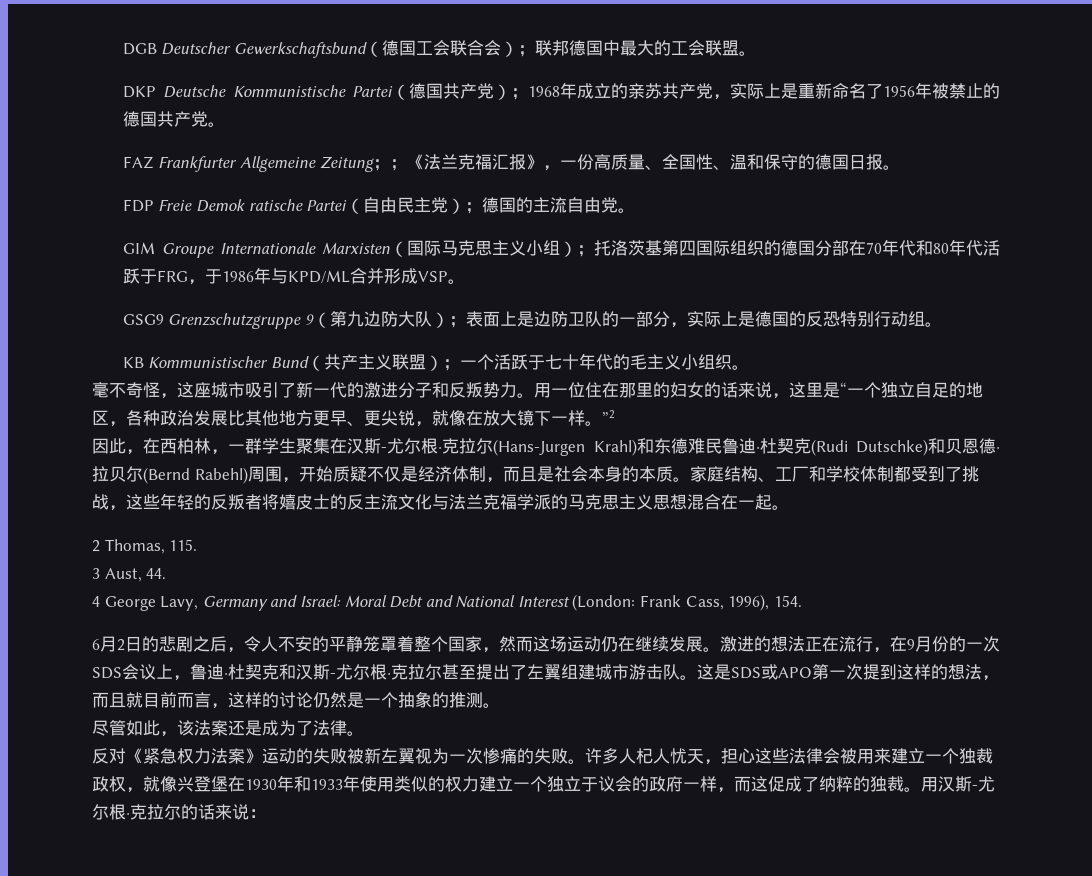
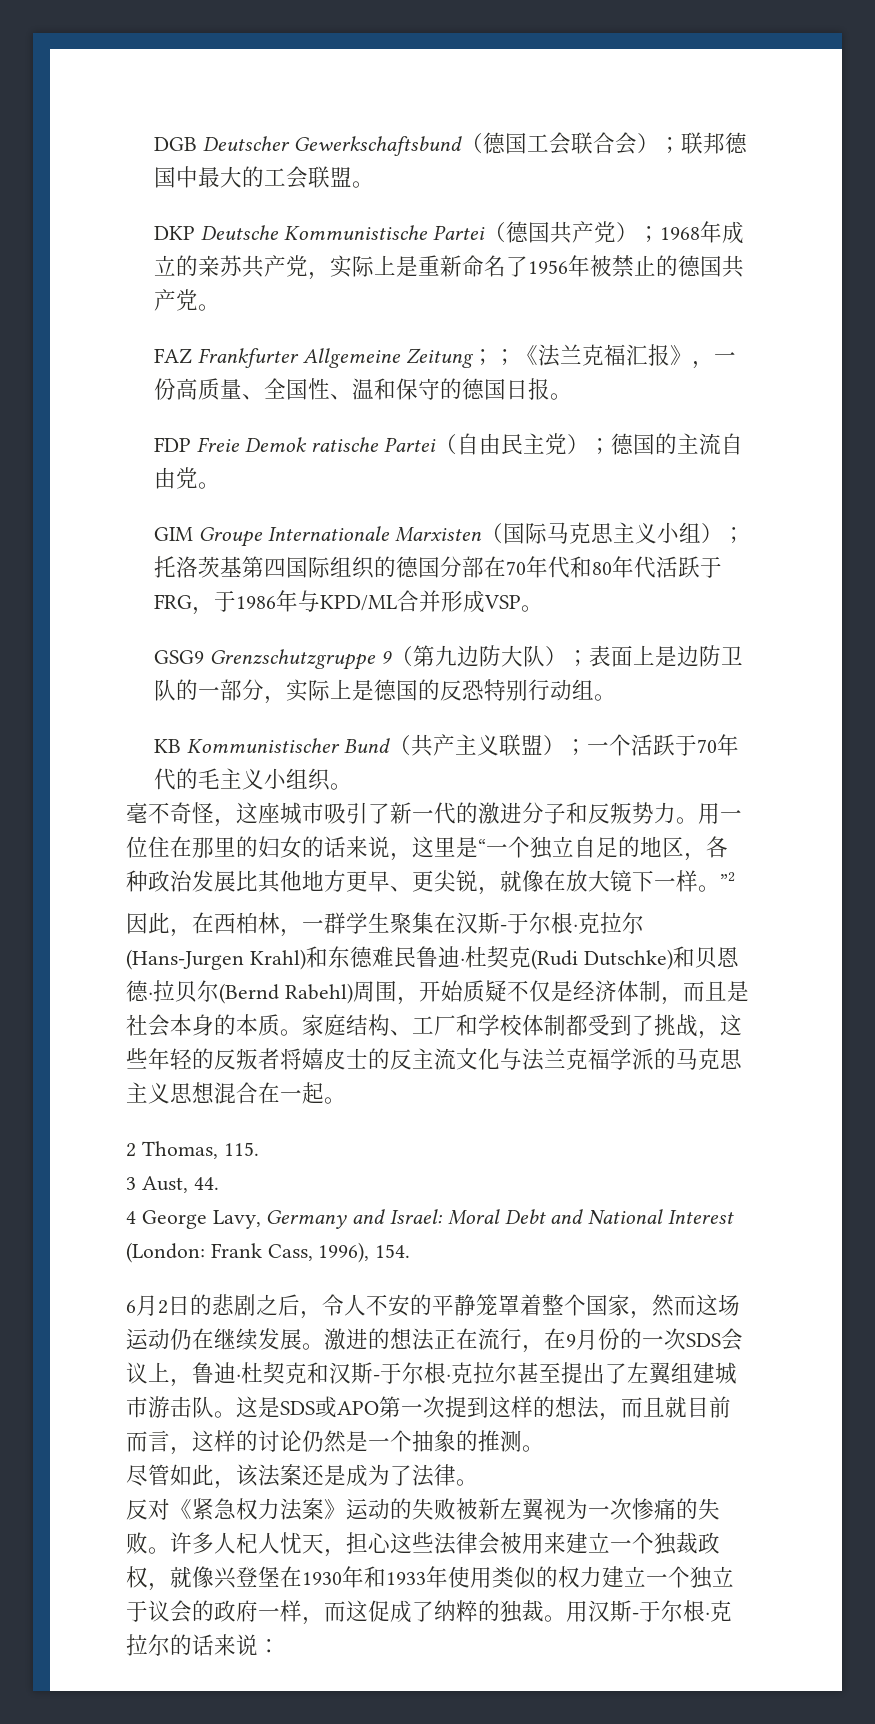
- KB Kommunistischer Bund（共产主义联盟）；一个活跃于七十年代的毛主义小组织。
+ KB Kommunistischer Bund（共产主义联盟）；一个活跃于70年代的毛主义小组织。
- 因此，在西柏林，一群学生聚集在汉斯-尤尔根·克拉尔(Hans-Jurgen Krahl)和东德难民鲁迪·杜契克(Rudi Dutschke)和贝恩德·拉贝尔(Bernd Rabehl)周围，开始质疑不仅是经济体制，而且是社会本身的本质。
+ 因此，在西柏林，一群学生聚集在汉斯-于尔根·克拉尔(Hans-Jurgen Krahl)和东德难民鲁迪·杜契克(Rudi Dutschke)和贝恩德·拉贝尔(Bernd Rabehl)周围，开始质疑不仅是经济体制，而且是社会本身的本质。
- 激进的想法正在流行，在9月份的一次SDS会议上，鲁迪·杜契克和汉斯-尤尔根·克拉尔甚至提出了左翼组建城市游击队。
+ 激进的想法正在流行，在9月份的一次SDS会议上，鲁迪·杜契克和汉斯-于尔根·克拉尔甚至提出了左翼组建城市游击队。
- 用汉斯-尤尔根·克拉尔的话来说：
+ 用汉斯-于尔根·克拉尔的话来说：

